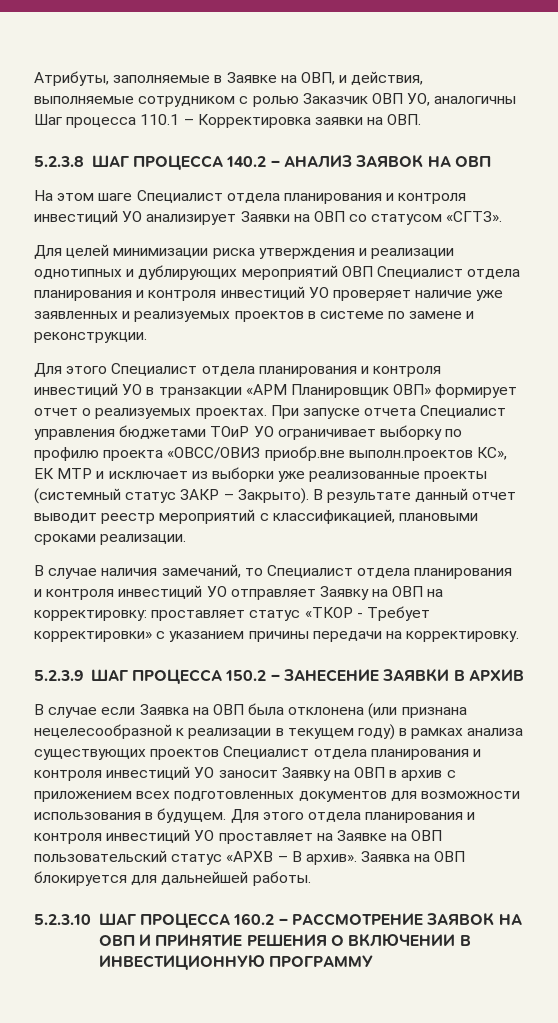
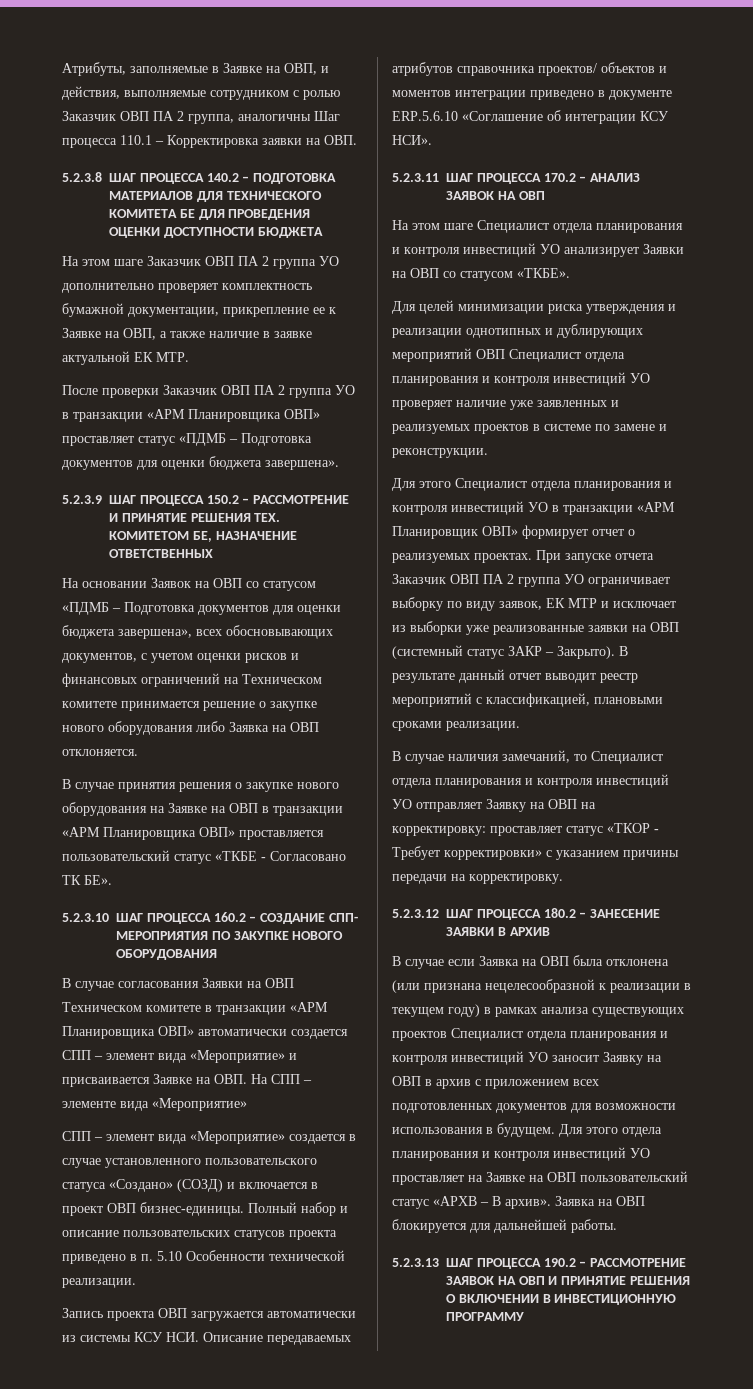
- Атрибуты, заполняемые в Заявке на ОВП, и действия, выполняемые сотрудником с ролью Заказчик ОВП УО, аналогичны Шаг процесса 110.1 – Корректировка заявки на ОВП.
+ Атрибуты, заполняемые в Заявке на ОВП, и действия, выполняемые сотрудником с ролью Заказчик ОВП ПА 2 группа, аналогичны Шаг процесса 110.1 – Корректировка заявки на ОВП.
- 5.2.3.8 ШАГ ПРОЦЕССА 140.2 – АНАЛИЗ ЗАЯВОК НА ОВП
+ 5.2.3.8 ШАГ ПРОЦЕССА 140.2 – ПОДГОТОВКА МАТЕРИАЛОВ ДЛЯ ТЕХНИЧЕСКОГО КОМИТЕТА БЕ ДЛЯ ПРОВЕДЕНИЯ ОЦЕНКИ ДОСТУПНОСТИ БЮДЖЕТА
+ На этом шаге Заказчик ОВП ПА 2 группа УО дополнительно проверяет комплектность бумажной документации, прикрепление ее к Заявке на ОВП, а также наличие в заявке актуальной ЕК МТР.
+ После проверки Заказчик ОВП ПА 2 группа УО в транзакции «АРМ Планировщика ОВП» проставляет статус «ПДМБ – Подготовка документов для оценки бюджета завершена».
+ 5.2.3.9 ШАГ ПРОЦЕССА 150.2 – РАССМОТРЕНИЕ И ПРИНЯТИЕ РЕШЕНИЯ ТЕХ. КОМИТЕТОМ БЕ, НАЗНАЧЕНИЕ ОТВЕТСТВЕННЫХ
+ На основании Заявок на ОВП со статусом «ПДМБ – Подготовка документов для оценки бюджета завершена», всех обосновывающих документов, с учетом оценки рисков и финансовых ограничений на Техническом комитете принимается решение о закупке нового оборудования либо Заявка на ОВП отклоняется.
+ В случае принятия решения о закупке нового оборудования на Заявке на ОВП в транзакции «АРМ Планировщика ОВП» проставляется пользовательский статус «ТКБЕ - Согласовано ТК БЕ».
+ 5.2.3.10 ШАГ ПРОЦЕССА 160.2 – СОЗДАНИЕ СПП- МЕРОПРИЯТИЯ ПО ЗАКУПКЕ НОВОГО ОБОРУДОВАНИЯ
+ В случае согласования Заявки на ОВП Техническом комитете в транзакции «АРМ Планировщика ОВП» автоматически создается СПП – элемент вида «Мероприятие» и присваивается Заявке на ОВП. На СПП – элементе вида «Мероприятие»
+ СПП – элемент вида «Мероприятие» создается в случае установленного пользовательского статуса «Создано» (СОЗД) и включается в проект ОВП бизнес-единицы. Полный набор и описание пользовательских статусов проекта приведено в п. 5.10 Особенности технической реализации.
+ Запись проекта ОВП загружается автоматически из системы КСУ НСИ. Описание передаваемых атрибутов справочника проектов/ объектов и моментов интеграции приведено в документе ERP.5.6.10 «Соглашение об интеграции КСУ НСИ».
+ 5.2.3.11 ШАГ ПРОЦЕССА 170.2 – АНАЛИЗ ЗАЯВОК НА ОВП
- На этом шаге Специалист отдела планирования и контроля инвестиций УО анализирует Заявки на ОВП со статусом «СГТЗ».
+ На этом шаге Специалист отдела планирования и контроля инвестиций УО анализирует Заявки на ОВП со статусом «ТКБЕ».
- При запуске отчета Специалист управления бюджетами ТОиР УО ограничивает выборку по профилю проекта «ОВСС/ОВИЗ приобр.вне выполн.проектов КС», ЕК МТР и исключает из выборки уже реализованные проекты (системный статус ЗАКР – Закрыто).
+ При запуске отчета Заказчик ОВП ПА 2 группа УО ограничивает выборку по виду заявок, ЕК МТР и исключает из выборки уже реализованные заявки на ОВП (системный статус ЗАКР – Закрыто).
- 5.2.3.9 ШАГ ПРОЦЕССА 150.2 – ЗАНЕСЕНИЕ ЗАЯВКИ В АРХИВ
+ 5.2.3.12 ШАГ ПРОЦЕССА 180.2 – ЗАНЕСЕНИЕ ЗАЯВКИ В АРХИВ
- 5.2.3.10 ШАГ ПРОЦЕССА 160.2 – РАССМОТРЕНИЕ ЗАЯВОК НА ОВП И ПРИНЯТИЕ РЕШЕНИЯ О ВКЛЮЧЕНИИ В ИНВЕСТИЦИОННУЮ ПРОГРАММУ
+ 5.2.3.13 ШАГ ПРОЦЕССА 190.2 – РАССМОТРЕНИЕ ЗАЯВОК НА ОВП И ПРИНЯТИЕ РЕШЕНИЯ О ВКЛЮЧЕНИИ В ИНВЕСТИЦИОННУЮ ПРОГРАММУ

